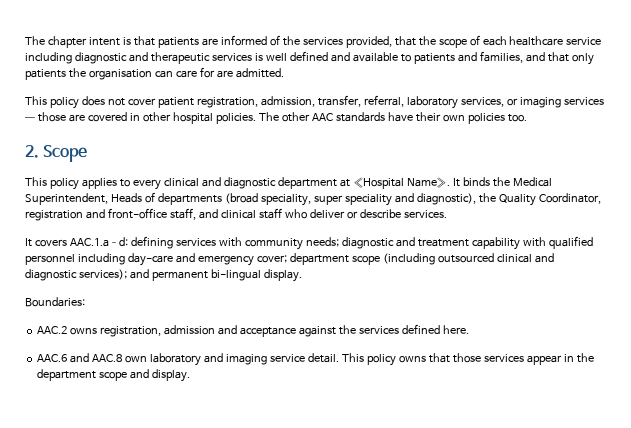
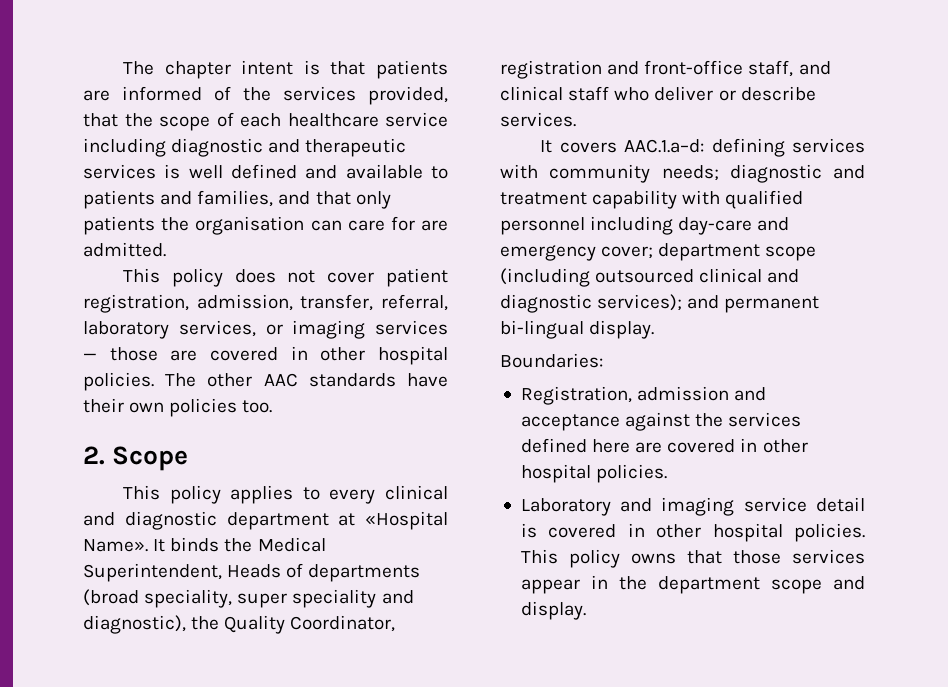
- AAC.2 owns registration, admission and acceptance against the services defined here.
- AAC.6 and AAC.8 own laboratory and imaging service detail.
+ Registration, admission and acceptance against the services defined here are covered in other hospital policies.
+ Laboratory and imaging service detail is covered in other hospital policies.

